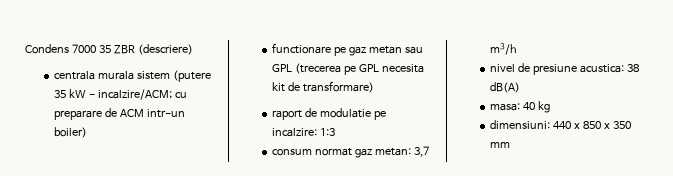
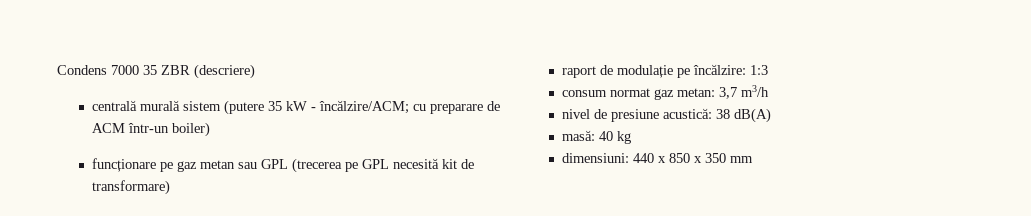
- centrala murala sistem (putere 35 kW - incalzire/ACM; cu preparare de ACM intr-un boiler)
+ centrală murală sistem (putere 35 kW - încălzire/ACM; cu preparare de ACM într-un boiler)
- functionare pe gaz metan sau GPL (trecerea pe GPL necesita kit de transformare)
+ funcționare pe gaz metan sau GPL (trecerea pe GPL necesită kit de transformare)
- raport de modulatie pe incalzire: 1:3
+ raport de modulație pe încălzire: 1:3
- nivel de presiune acustica: 38 dB(A)
+ nivel de presiune acustică: 38 dB(A)
- masa: 40 kg
+ masă: 40 kg

